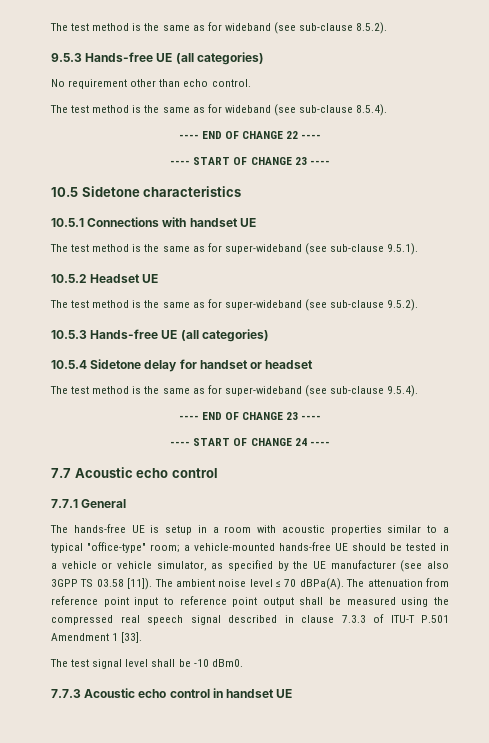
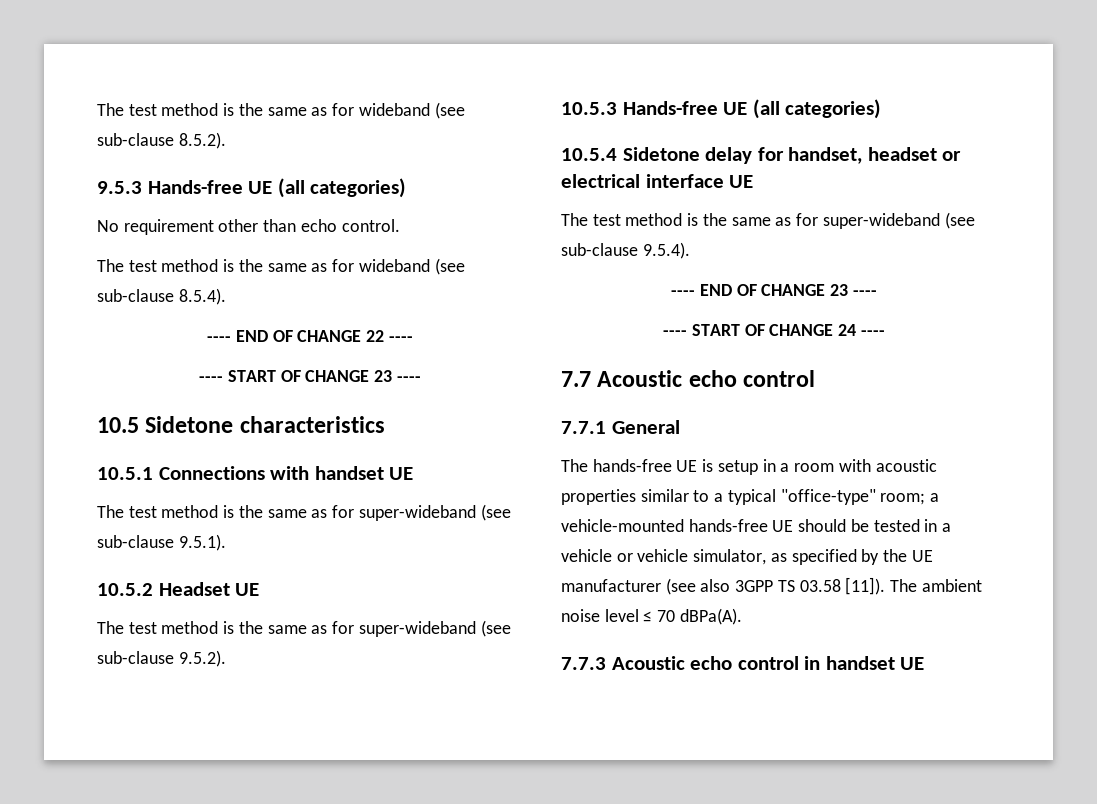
- 10.5.4 Sidetone delay for handset or headset
+ 10.5.4 Sidetone delay for handset, headset or electrical interface UE
- The attenuation from reference point input to reference point output shall be measured using the compressed real speech signal described in clause 7.3.3 of ITU-T P.501 Amendment 1 [33].
- The test signal level shall be -10 dBm0.

